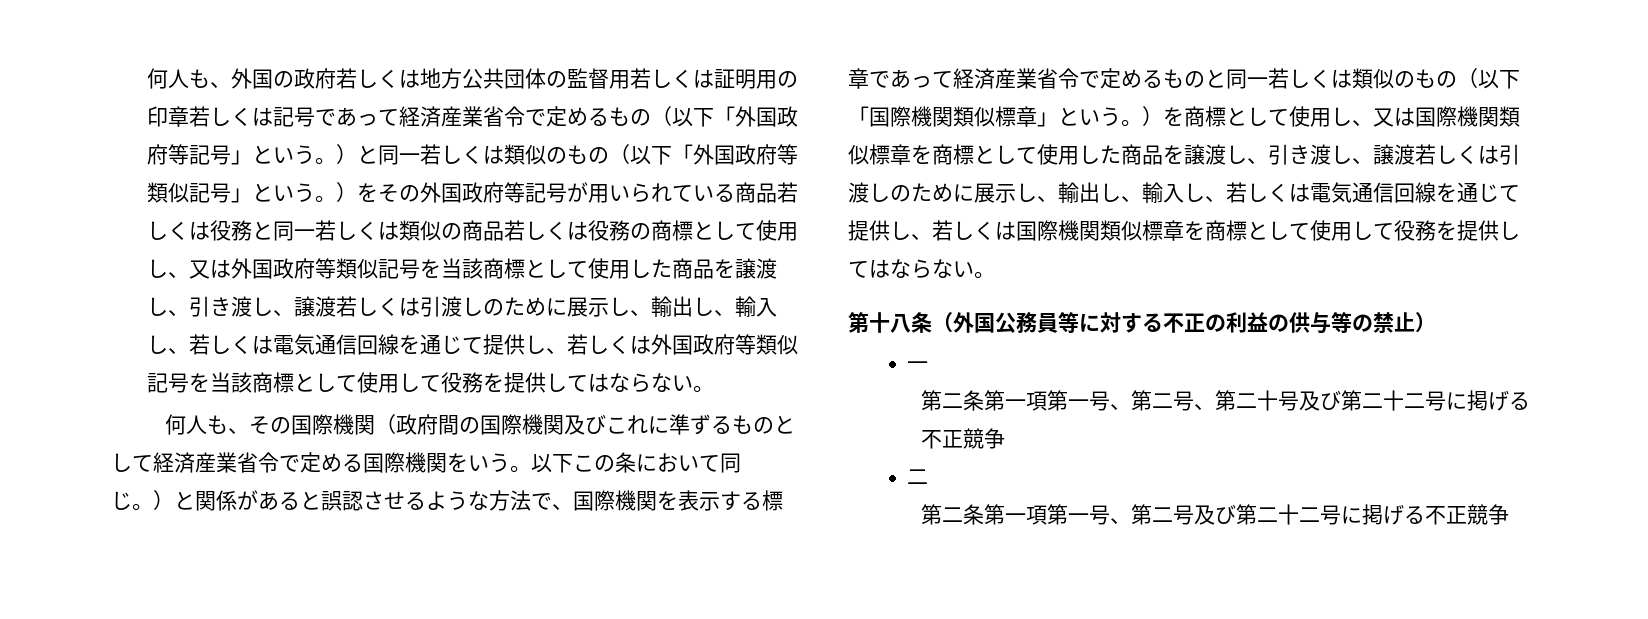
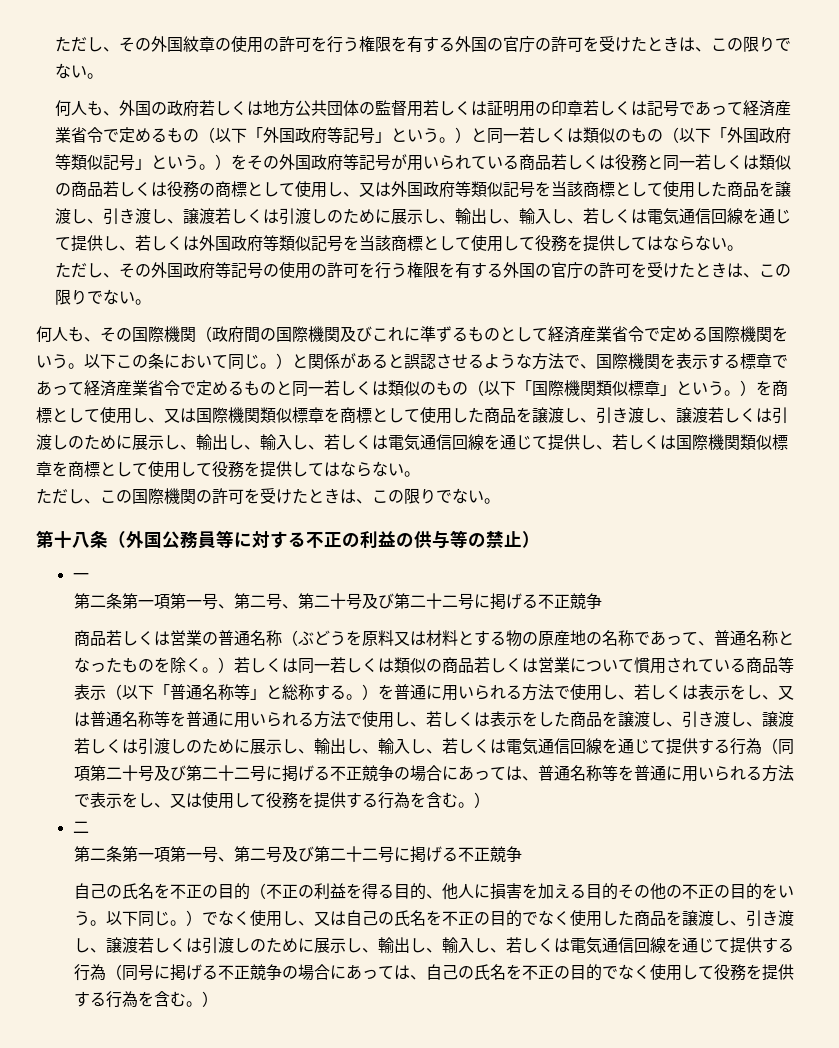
+ ただし、その外国紋章の使用の許可を行う権限を有する外国の官庁の許可を受けたときは、この限りでない。
+ ただし、その外国政府等記号の使用の許可を行う権限を有する外国の官庁の許可を受けたときは、この限りでない。
+ ただし、この国際機関の許可を受けたときは、この限りでない。
+ 商品若しくは営業の普通名称（ぶどうを原料又は材料とする物の原産地の名称であって、普通名称となったものを除く。）若しくは同一若しくは類似の商品若しくは営業について慣用されている商品等表示（以下「普通名称等」と総称する。）を普通に用いられる方法で使用し、若しくは表示をし、又は普通名称等を普通に用いられる方法で使用し、若しくは表示をした商品を譲渡し、引き渡し、譲渡若しくは引渡しのために展示し、輸出し、輸入し、若しくは電気通信回線を通じて提供する行為（同項第二十号及び第二十二号に掲げる不正競争の場合にあっては、普通名称等を普通に用いられる方法で表示をし、又は使用して役務を提供する行為を含む。）
+ 自己の氏名を不正の目的（不正の利益を得る目的、他人に損害を加える目的その他の不正の目的をいう。以下同じ。）でなく使用し、又は自己の氏名を不正の目的でなく使用した商品を譲渡し、引き渡し、譲渡若しくは引渡しのために展示し、輸出し、輸入し、若しくは電気通信回線を通じて提供する行為（同号に掲げる不正競争の場合にあっては、自己の氏名を不正の目的でなく使用して役務を提供する行為を含む。）

